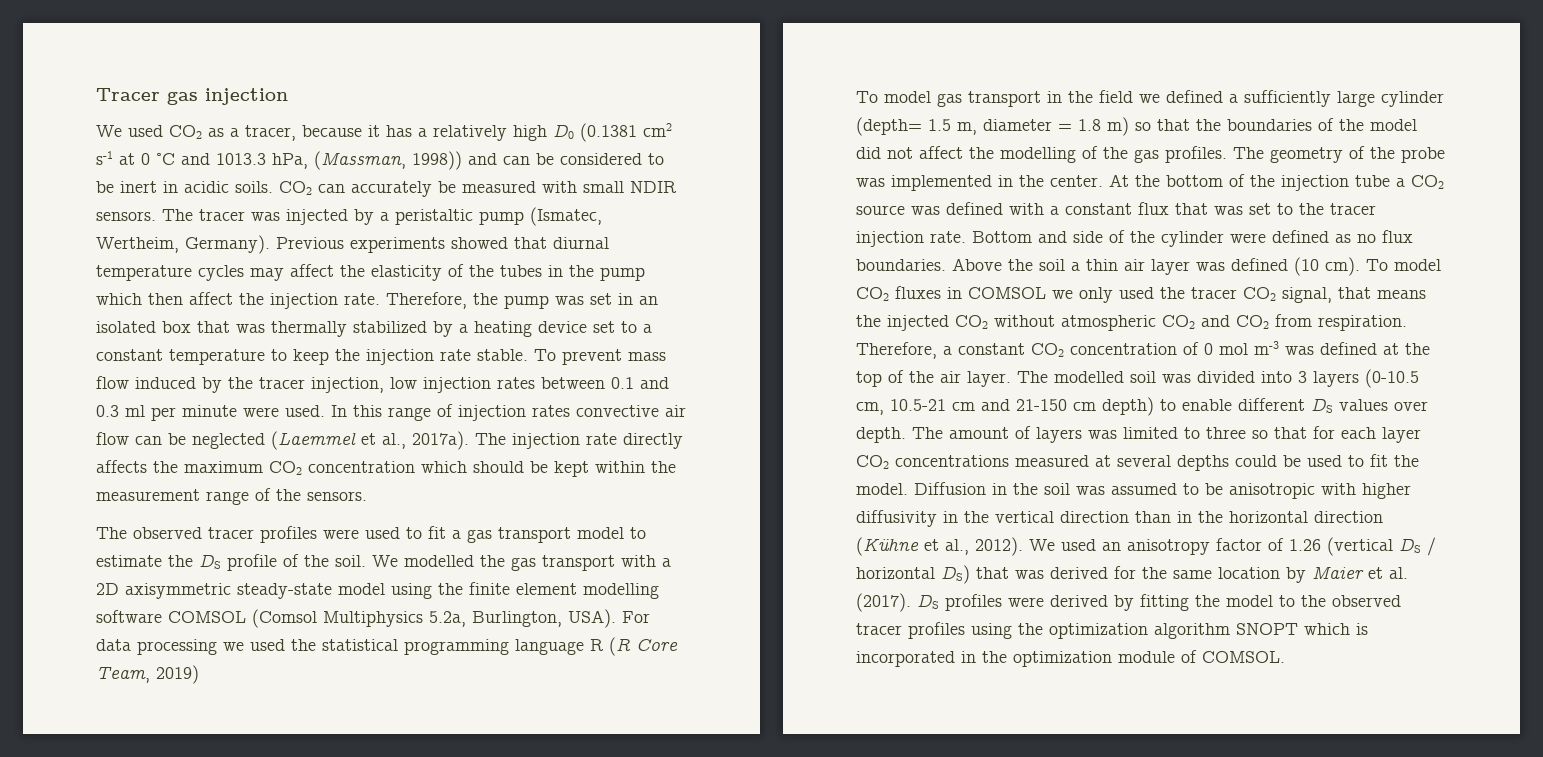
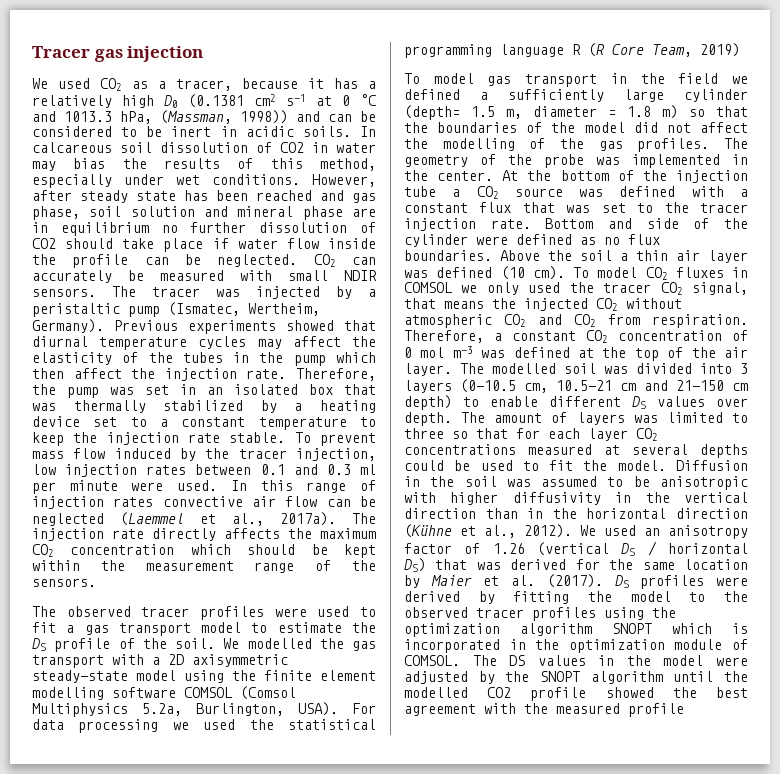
+ In calcareous soil dissolution of CO2 in water may bias the results of this method, especially under wet conditions. However, after steady state has been reached and gas phase, soil solution and mineral phase are in equilibrium no further dissolution of CO2 should take place if water flow inside the profile can be neglected.
+ The DS values in the model were adjusted by the SNOPT algorithm until the modelled CO2 profile showed the best agreement with the measured profile

